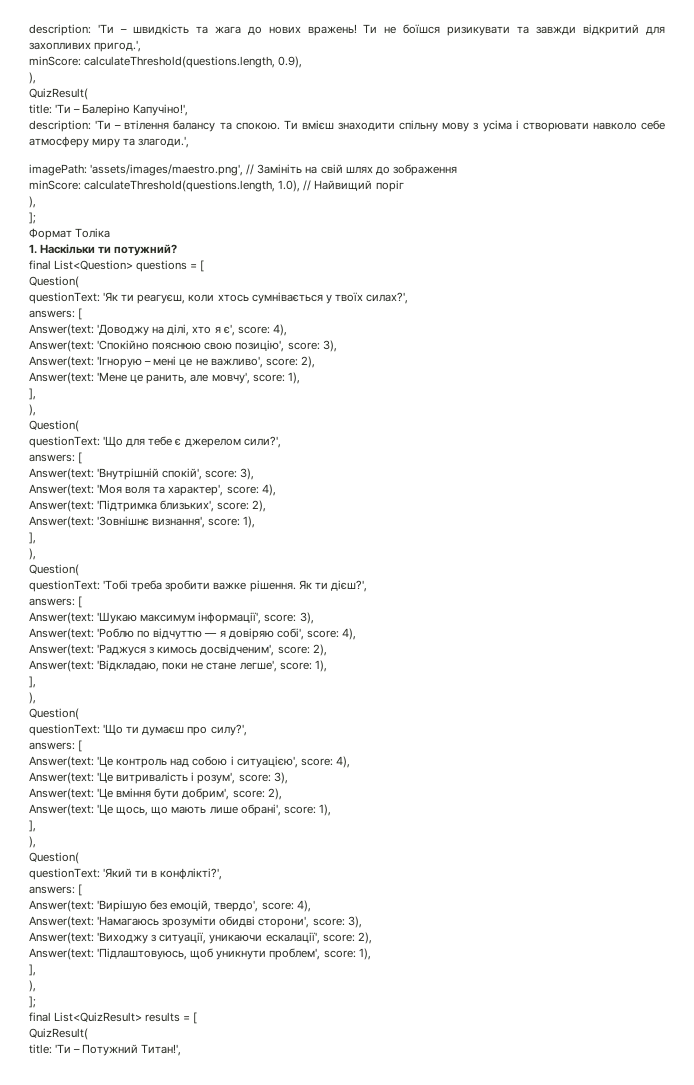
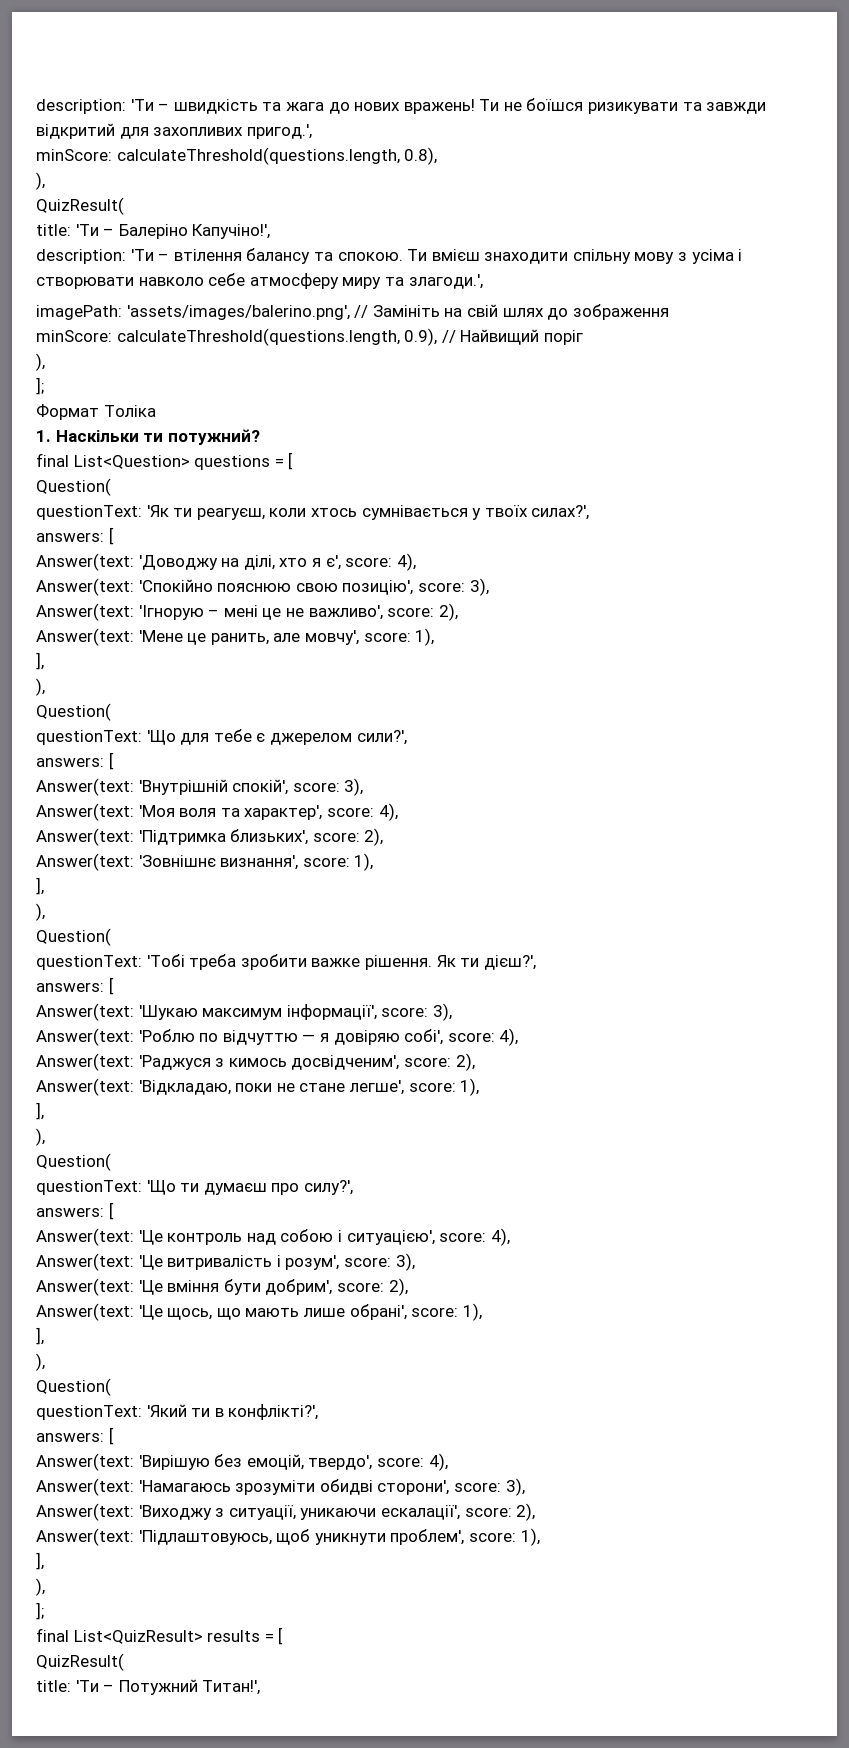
- minScore: calculateThreshold(questions.length, 0.9),
+ minScore: calculateThreshold(questions.length, 0.8),
- imagePath: 'assets/images/maestro.png', // Замініть на свій шлях до зображення
+ imagePath: 'assets/images/balerino.png', // Замініть на свій шлях до зображення
- minScore: calculateThreshold(questions.length, 1.0), // Найвищий поріг
+ minScore: calculateThreshold(questions.length, 0.9), // Найвищий поріг

